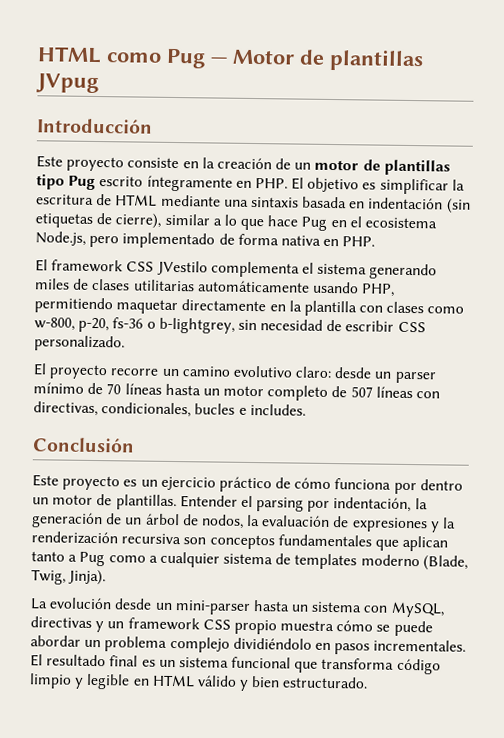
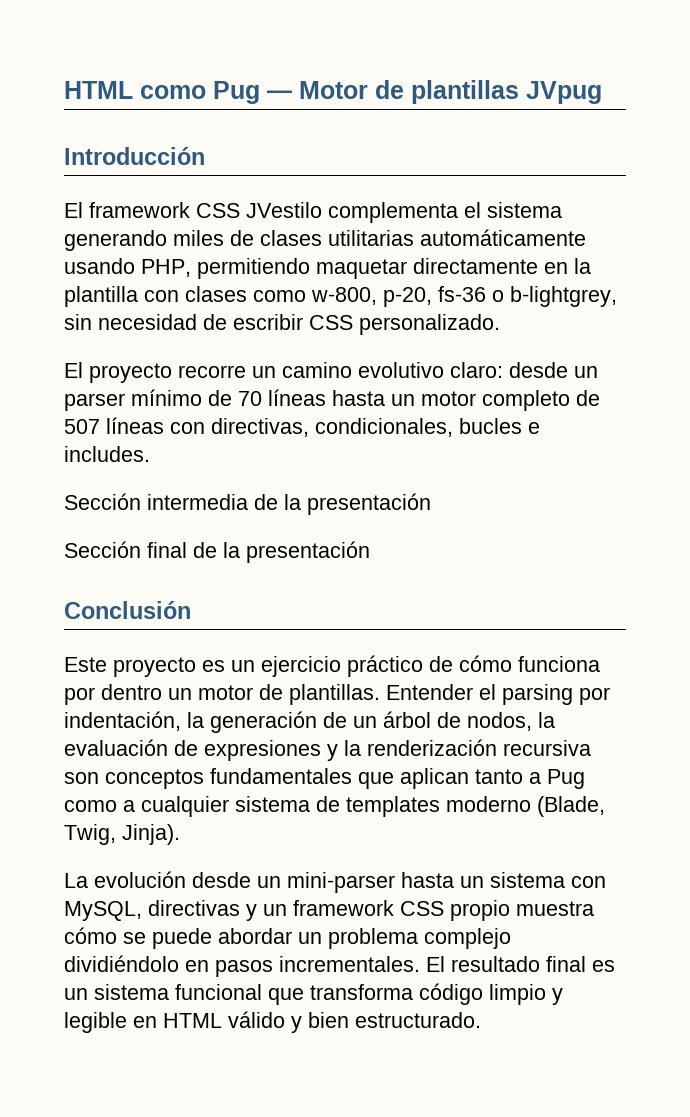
- Este proyecto consiste en la creación de un motor de plantillas tipo Pug escrito íntegramente en PHP. El objetivo es simplificar la escritura de HTML mediante una sintaxis basada en indentación (sin etiquetas de cierre), similar a lo que hace Pug en el ecosistema Node.js, pero implementado de forma nativa en PHP.
+ Sección intermedia de la presentación
+ Sección final de la presentación

